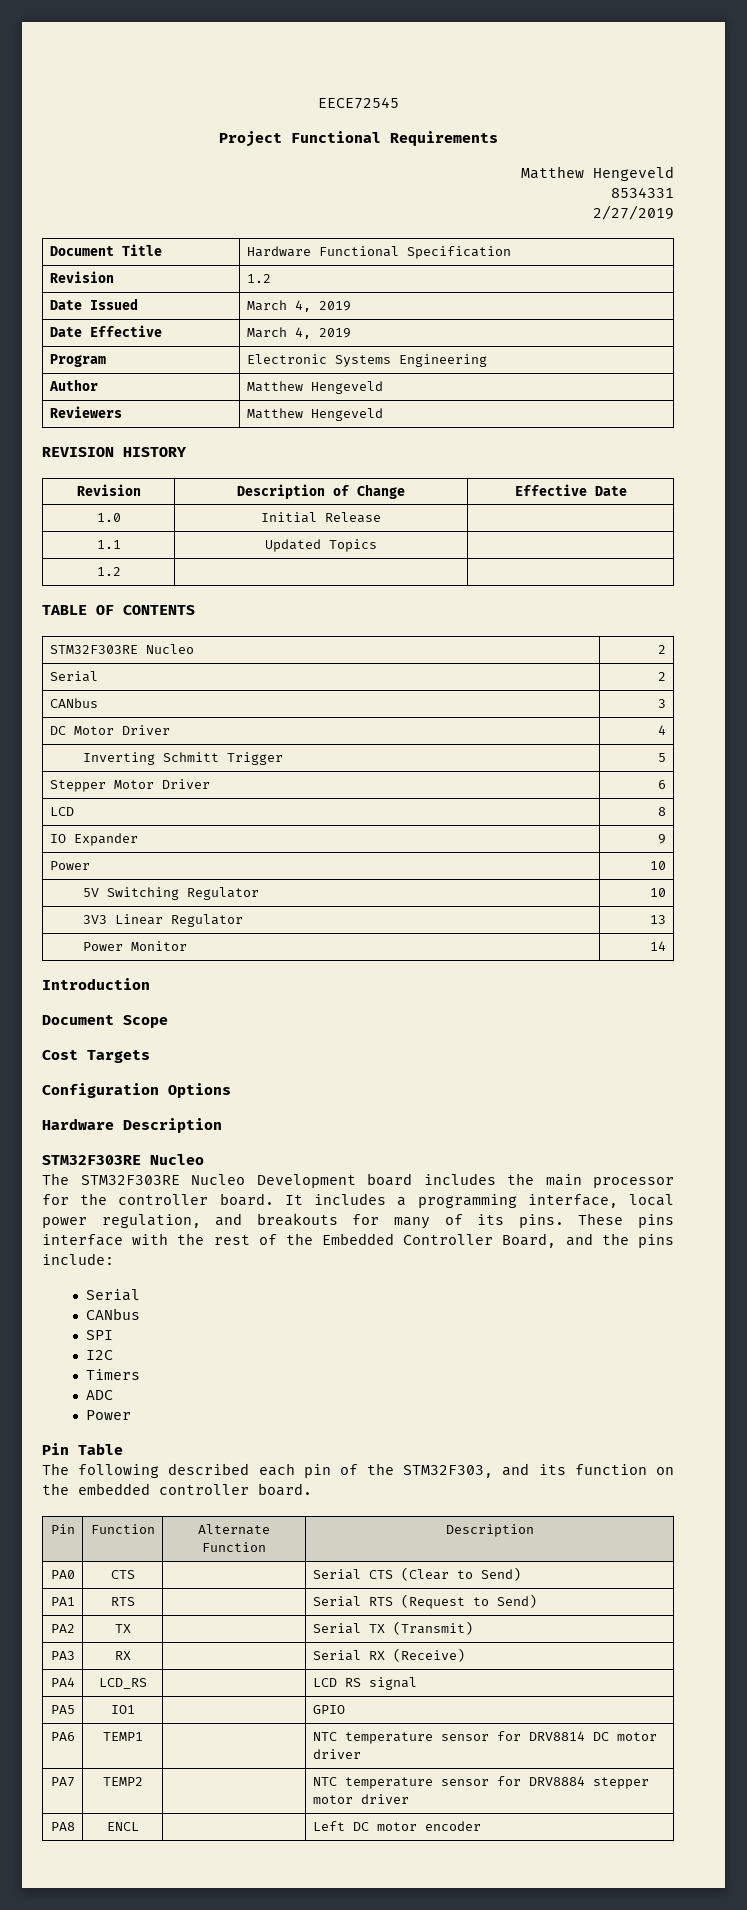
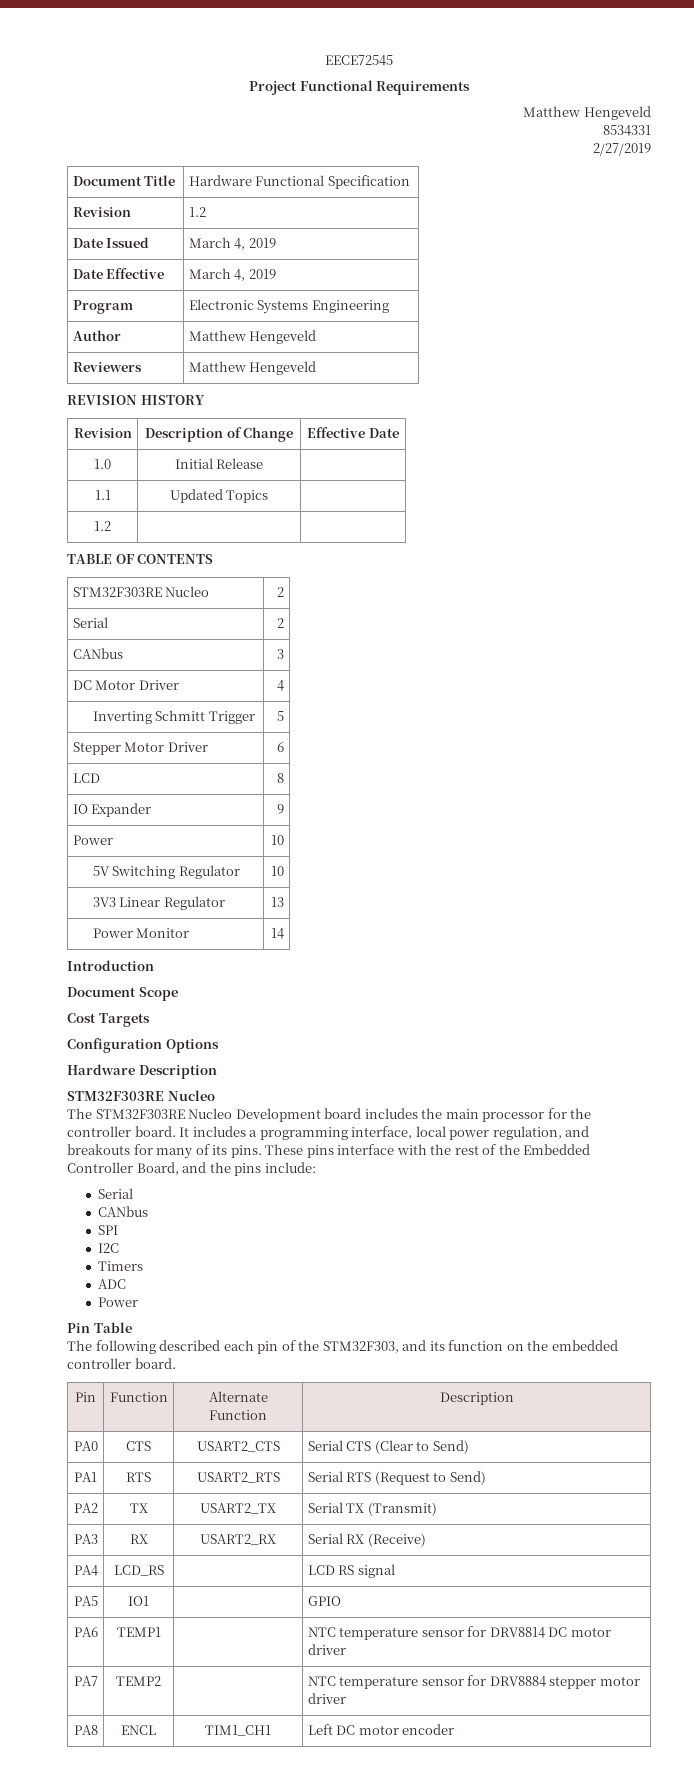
- PA0 | CTS | | Serial CTS (Clear to Send)
+ PA0 | CTS | USART2_CTS | Serial CTS (Clear to Send)
- PA1 | RTS | | Serial RTS (Request to Send)
+ PA1 | RTS | USART2_RTS | Serial RTS (Request to Send)
- PA2 | TX | | Serial TX (Transmit)
+ PA2 | TX | USART2_TX | Serial TX (Transmit)
- PA3 | RX | | Serial RX (Receive)
+ PA3 | RX | USART2_RX | Serial RX (Receive)
- PA8 | ENCL | | Left DC motor encoder
+ PA8 | ENCL | TIM1_CH1 | Left DC motor encoder

